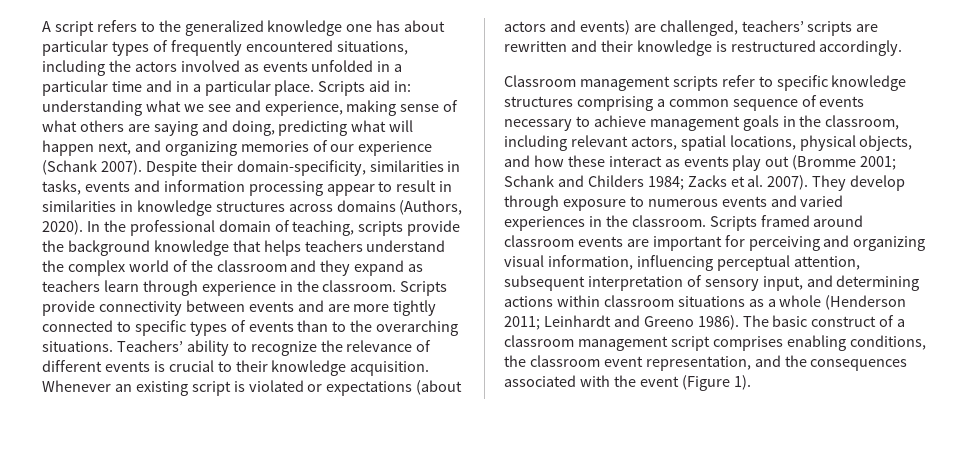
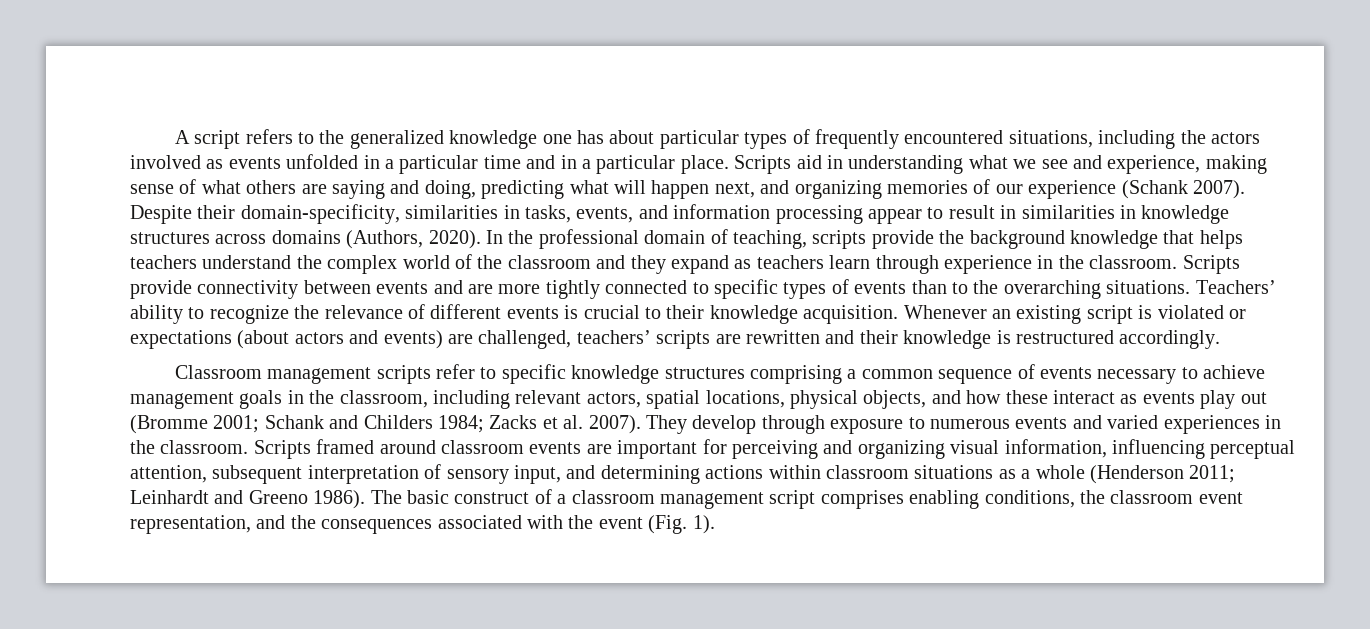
- Scripts aid in: understanding what we see and experience, making sense of what others are saying and doing, predicting what will happen next, and organizing memories of our experience (Schank 2007).
+ Scripts aid in understanding what we see and experience, making sense of what others are saying and doing, predicting what will happen next, and organizing memories of our experience (Schank 2007).
- Despite their domain-specificity, similarities in tasks, events and information processing appear to result in similarities in knowledge structures across domains (Authors, 2020).
+ Despite their domain-specificity, similarities in tasks, events, and information processing appear to result in similarities in knowledge structures across domains (Authors, 2020).
- The basic construct of a classroom management script comprises enabling conditions, the classroom event representation, and the consequences associated with the event (Figure 1).
+ The basic construct of a classroom management script comprises enabling conditions, the classroom event representation, and the consequences associated with the event (Fig. 1).

